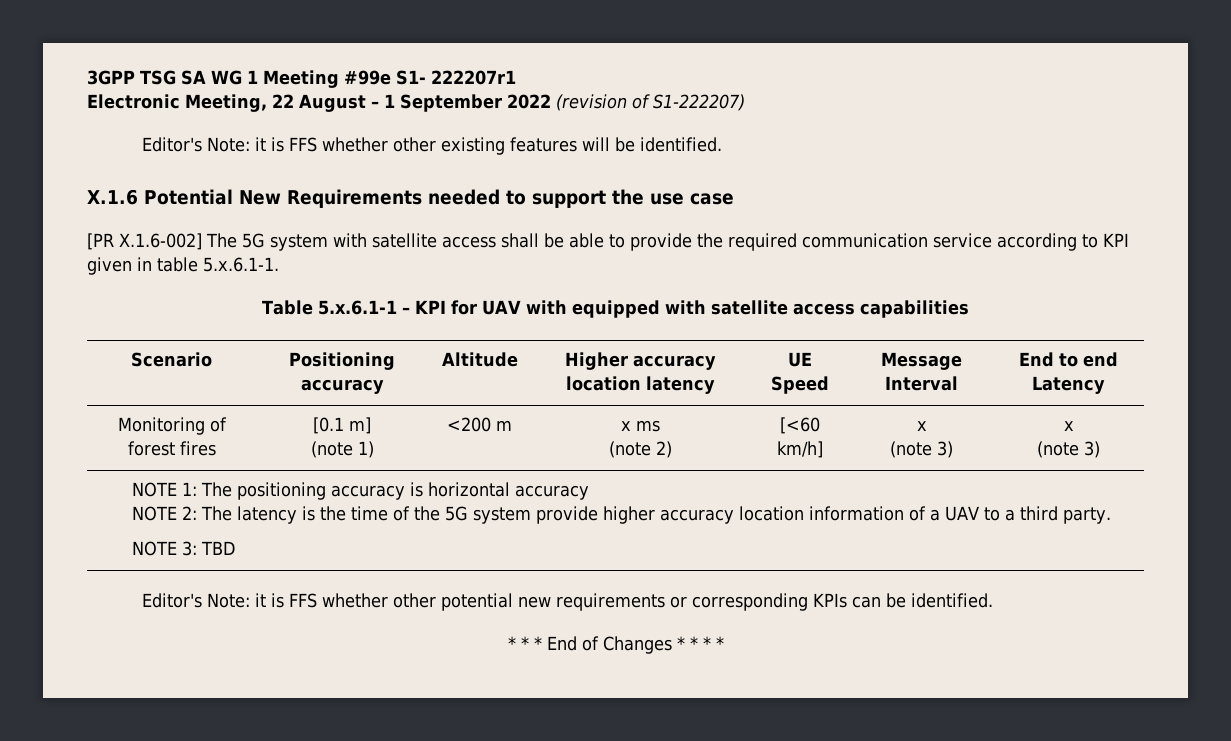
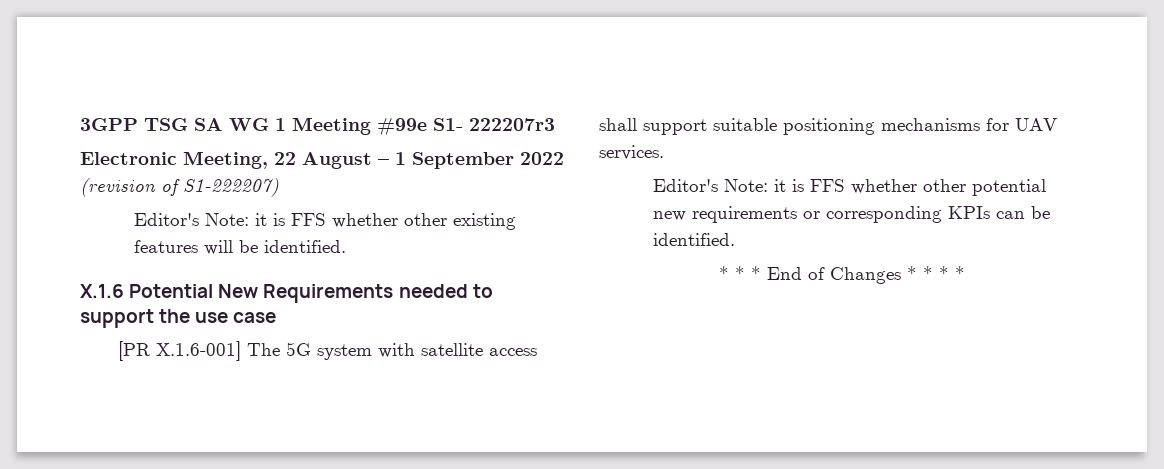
- 3GPP TSG SA WG 1 Meeting #99e S1- 222207r1
+ 3GPP TSG SA WG 1 Meeting #99e S1- 222207r3
- [PR X.1.6-002] The 5G system with satellite access shall be able to provide the required communication service according to KPI given in table 5.x.6.1-1.
- Table 5.x.6.1-1 – KPI for UAV with equipped with satellite access capabilities
- Scenario | Positioning accuracy | Altitude | Higher accuracy location latency | UE Speed | Message Interval | End to end Latency
- Monitoring of forest fires | [0.1 m]
- (note 1) | <200 m | x ms
- (note 2) | [<60 km/h] | x
- (note 3) | x
- (note 3)
- NOTE 1: The positioning accuracy is horizontal accuracy
- NOTE 2: The latency is the time of the 5G system provide higher accuracy location information of a UAV to a third party.
- NOTE 3: TBD
+ [PR X.1.6-001] The 5G system with satellite access shall support suitable positioning mechanisms for UAV services.

